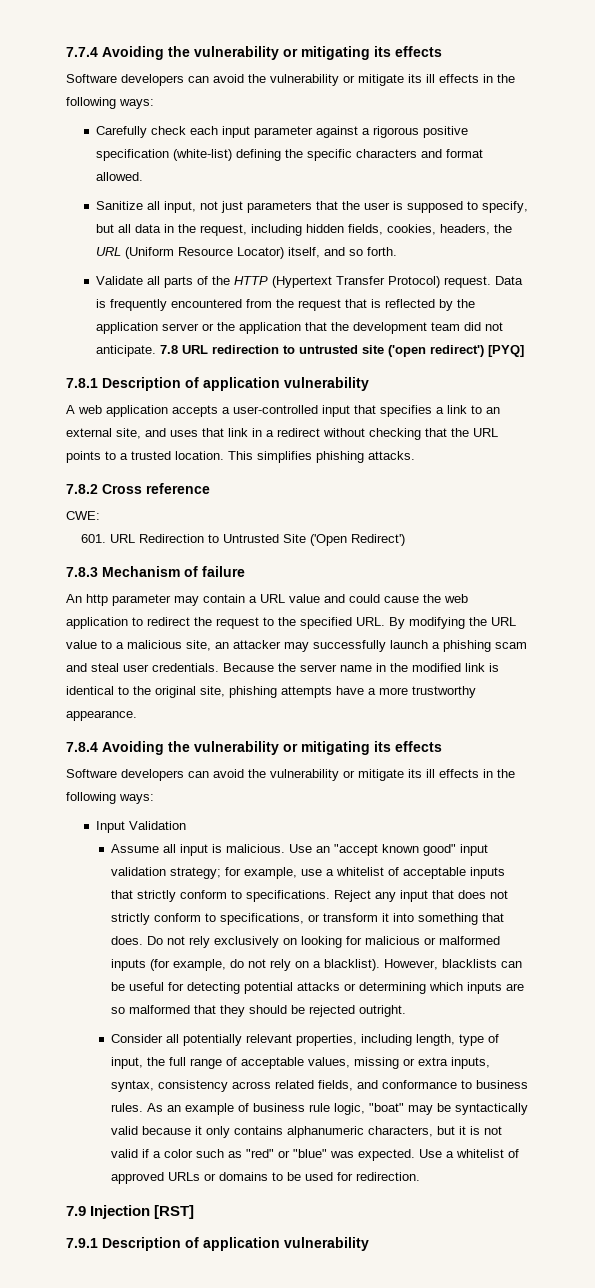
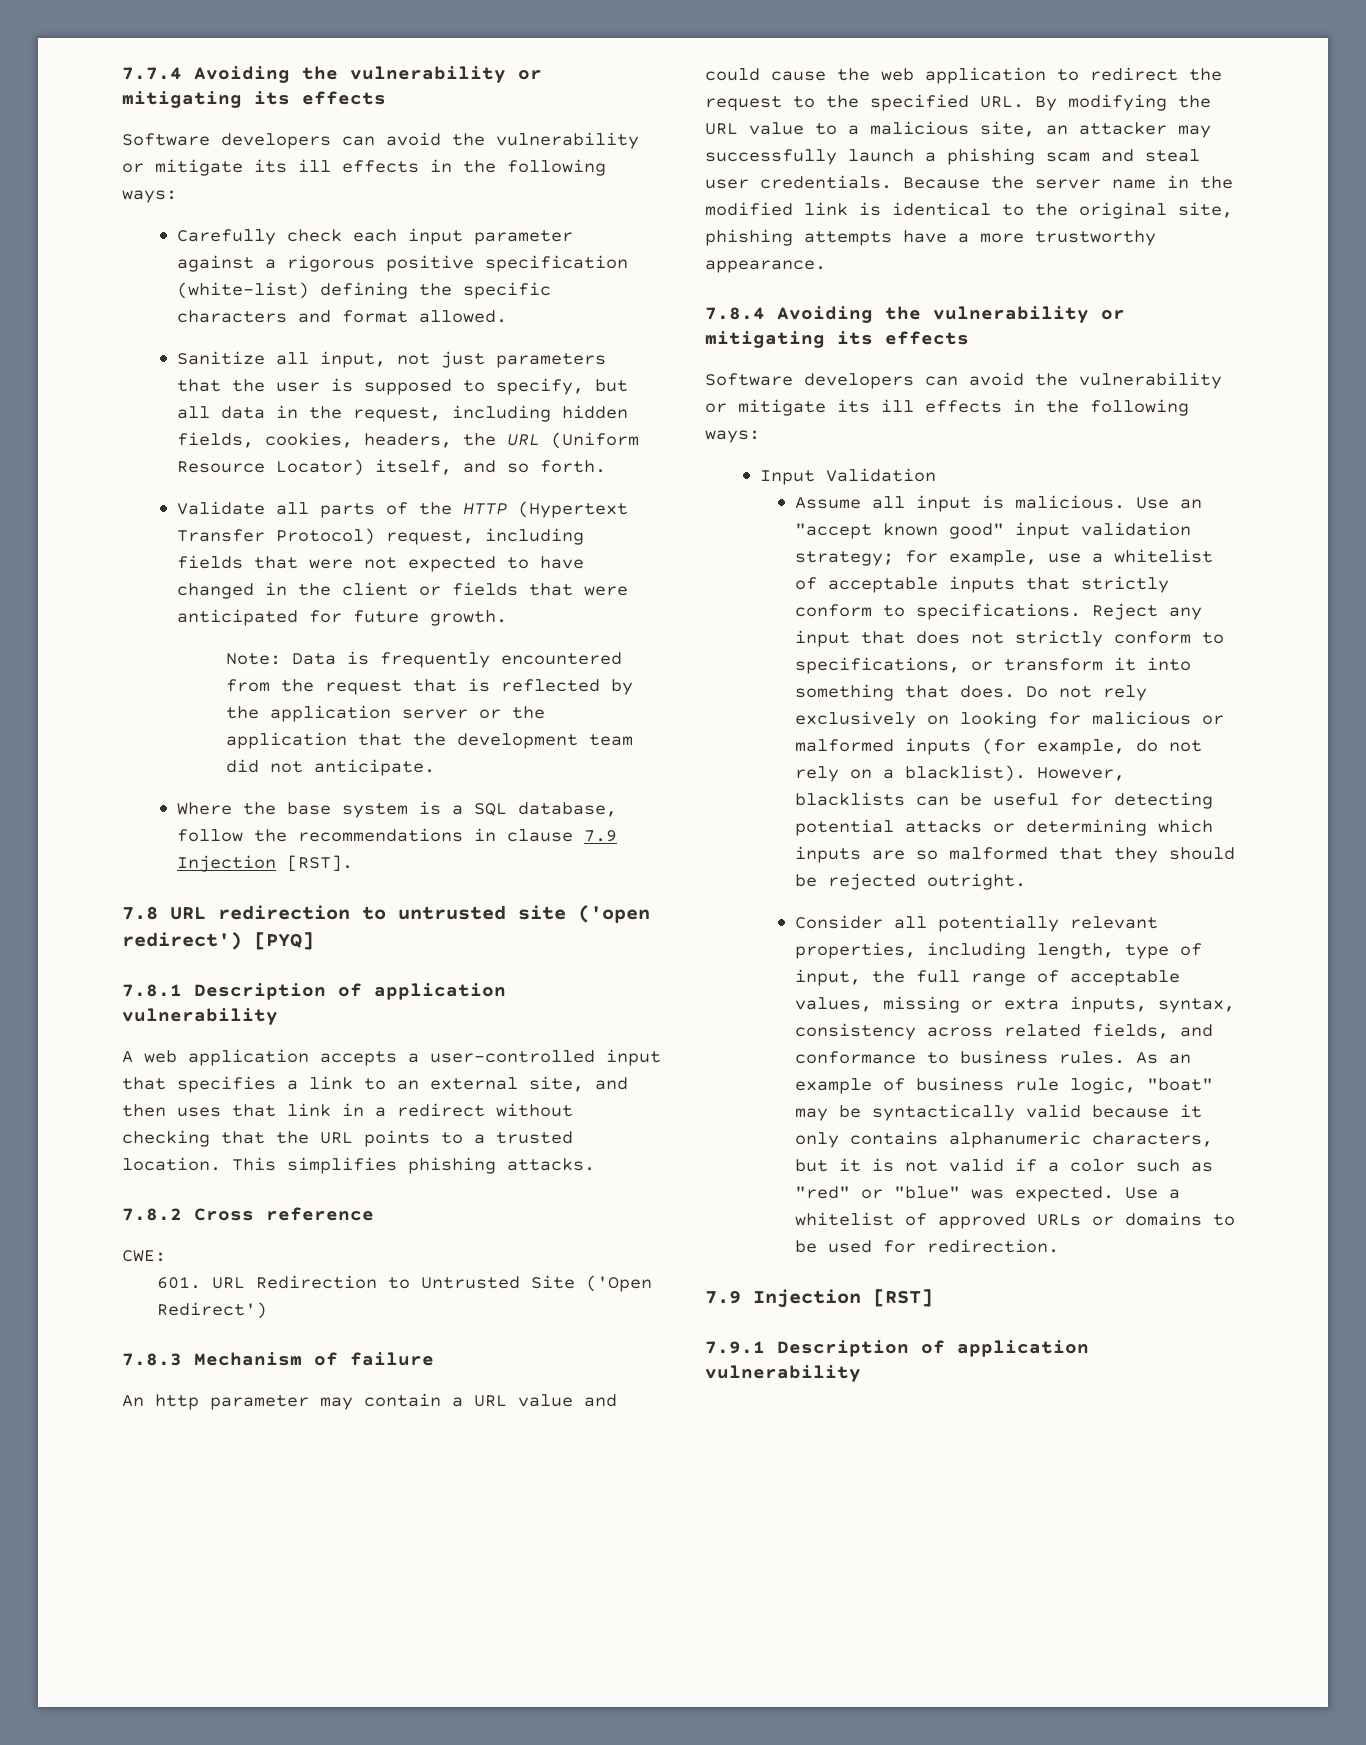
- Validate all parts of the HTTP (Hypertext Transfer Protocol) request. Data is frequently encountered from the request that is reflected by the application server or the application that the development team did not anticipate. 7.8 URL redirection to untrusted site ('open redirect') [PYQ]
+ Validate all parts of the HTTP (Hypertext Transfer Protocol) request, including fields that were not expected to have changed in the client or fields that were anticipated for future growth.
+ Note: Data is frequently encountered from the request that is reflected by the application server or the application that the development team did not anticipate.
+ Where the base system is a SQL database, follow the recommendations in clause 7.9 Injection [RST].
+ 7.8 URL redirection to untrusted site ('open redirect') [PYQ]
- A web application accepts a user-controlled input that specifies a link to an external site, and uses that link in a redirect without checking that the URL points to a trusted location.
+ A web application accepts a user-controlled input that specifies a link to an external site, and then uses that link in a redirect without checking that the URL points to a trusted location.

